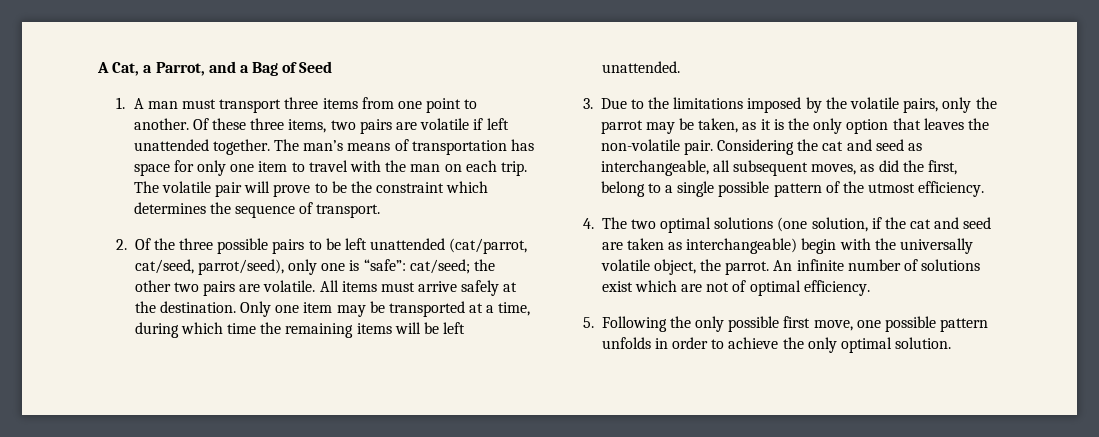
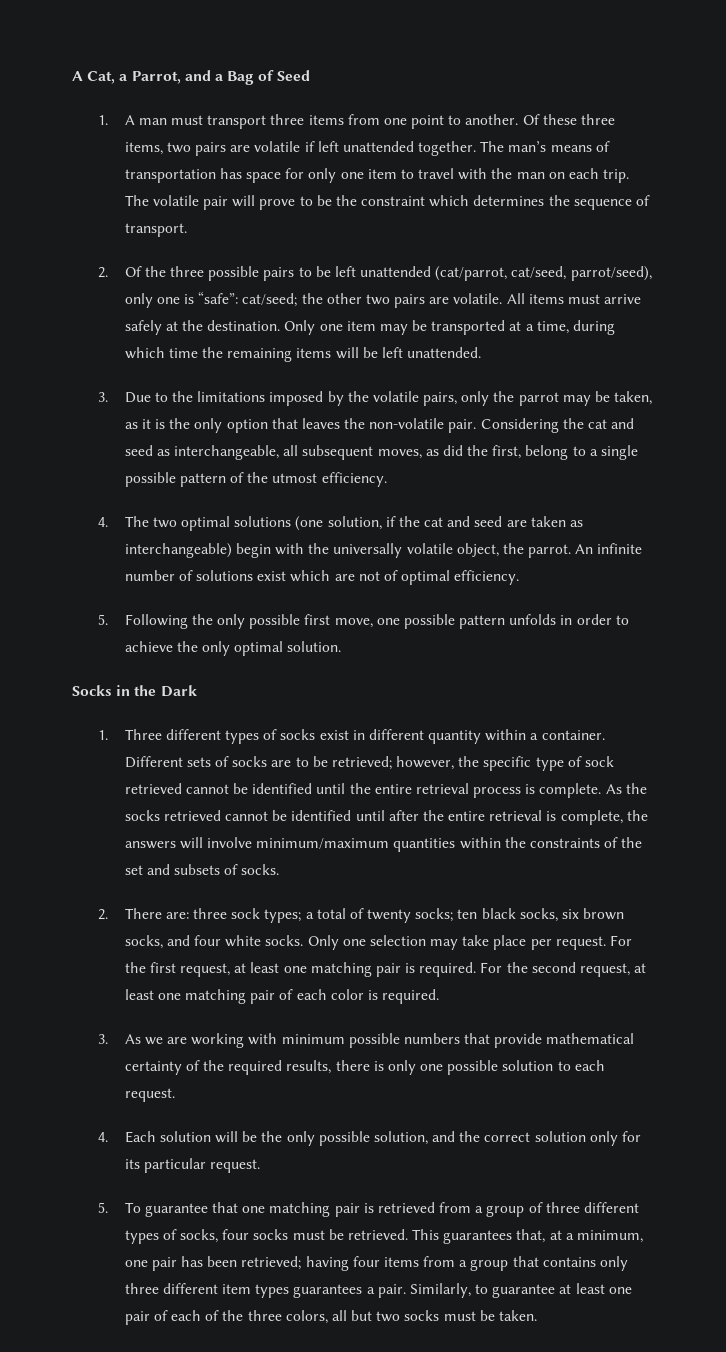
+ Socks in the Dark
+ 1. Three different types of socks exist in different quantity within a container. Different sets of socks are to be retrieved; however, the specific type of sock retrieved cannot be identified until the entire retrieval process is complete. As the socks retrieved cannot be identified until after the entire retrieval is complete, the answers will involve minimum/maximum quantities within the constraints of the set and subsets of socks.
+ 2. There are: three sock types; a total of twenty socks; ten black socks, six brown socks, and four white socks. Only one selection may take place per request. For the first request, at least one matching pair is required. For the second request, at least one matching pair of each color is required.
+ 3. As we are working with minimum possible numbers that provide mathematical certainty of the required results, there is only one possible solution to each request.
+ 4. Each solution will be the only possible solution, and the correct solution only for its particular request.
+ 5. To guarantee that one matching pair is retrieved from a group of three different types of socks, four socks must be retrieved. This guarantees that, at a minimum, one pair has been retrieved; having four items from a group that contains only three different item types guarantees a pair. Similarly, to guarantee at least one pair of each of the three colors, all but two socks must be taken.

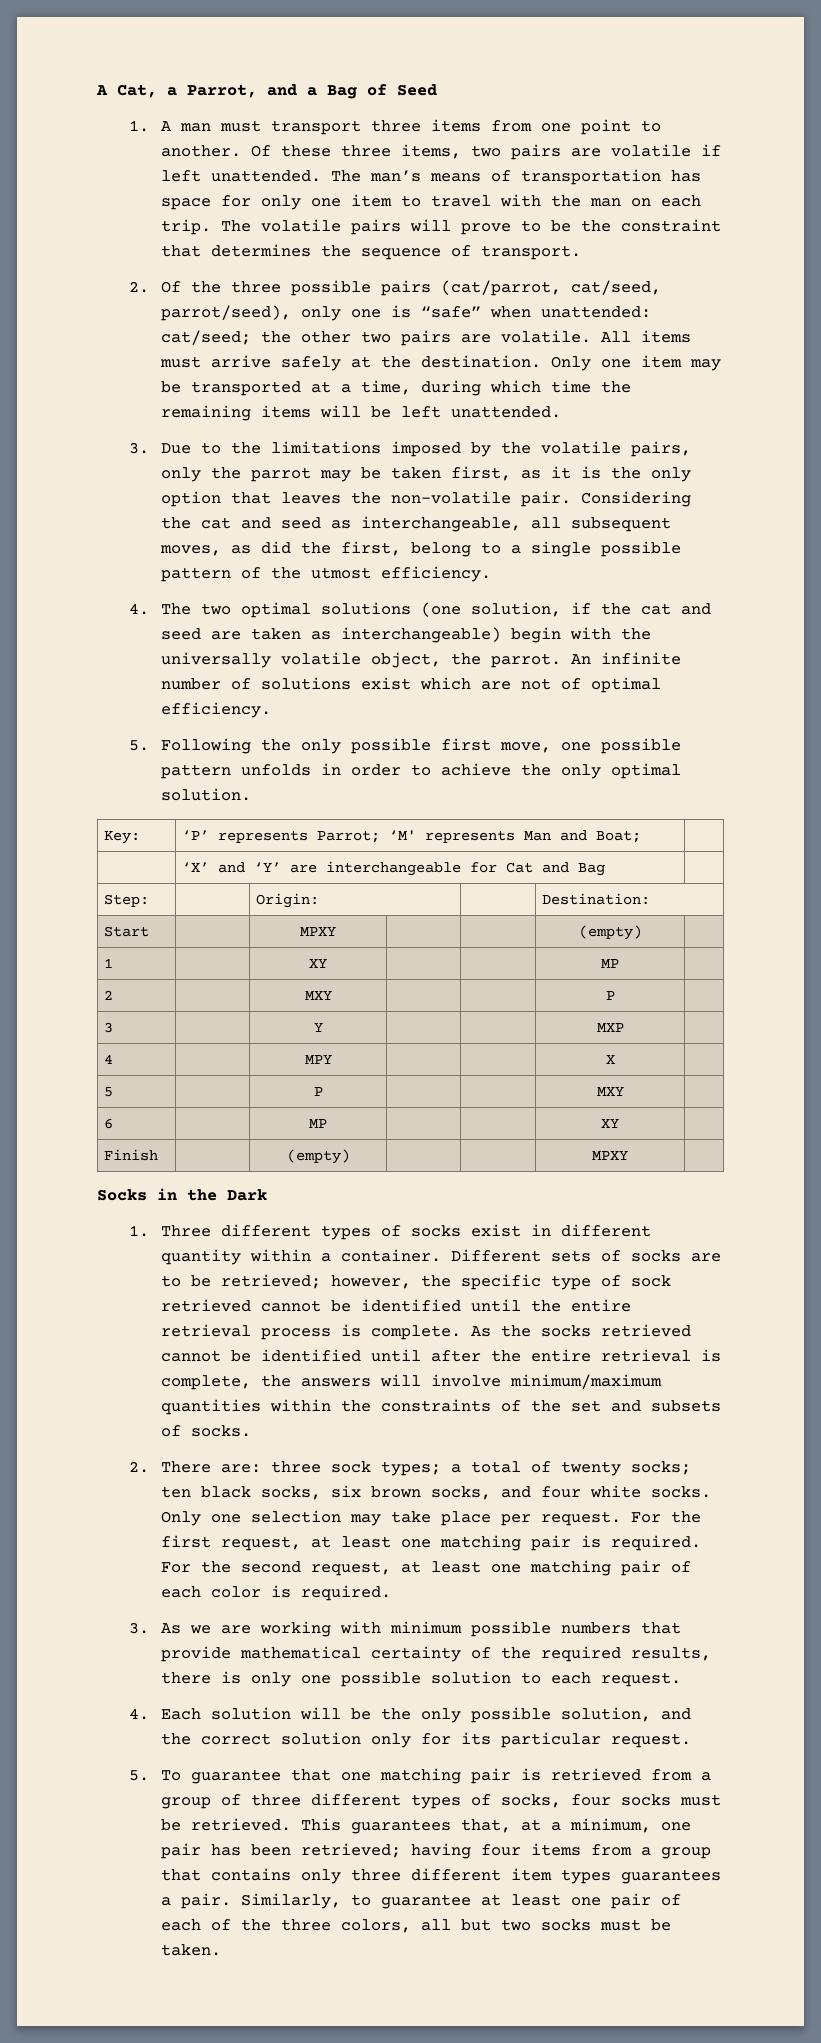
- Of these three items, two pairs are volatile if left unattended together.
+ Of these three items, two pairs are volatile if left unattended.
- The volatile pair will prove to be the constraint which determines the sequence of transport.
+ The volatile pairs will prove to be the constraint that determines the sequence of transport.
- 2. Of the three possible pairs to be left unattended (cat/parrot, cat/seed, parrot/seed), only one is “safe”: cat/seed; the other two pairs are volatile.
+ 2. Of the three possible pairs (cat/parrot, cat/seed, parrot/seed), only one is “safe” when unattended: cat/seed; the other two pairs are volatile.
- 3. Due to the limitations imposed by the volatile pairs, only the parrot may be taken, as it is the only option that leaves the non-volatile pair.
+ 3. Due to the limitations imposed by the volatile pairs, only the parrot may be taken first, as it is the only option that leaves the non-volatile pair.
+ Key: | ‘P’ represents Parrot; ‘M' represents Man and Boat; |
+ | ‘X’ and ‘Y’ are interchangeable for Cat and Bag |
+ Step: | | Origin: | | Destination:
+ Start | | MPXY | | | (empty) |
+ 1 | | XY | | | MP |
+ 2 | | MXY | | | P |
+ 3 | | Y | | | MXP |
+ 4 | | MPY | | | X |
+ 5 | | P | | | MXY |
+ 6 | | MP | | | XY |
+ Finish | | (empty) | | | MPXY |

